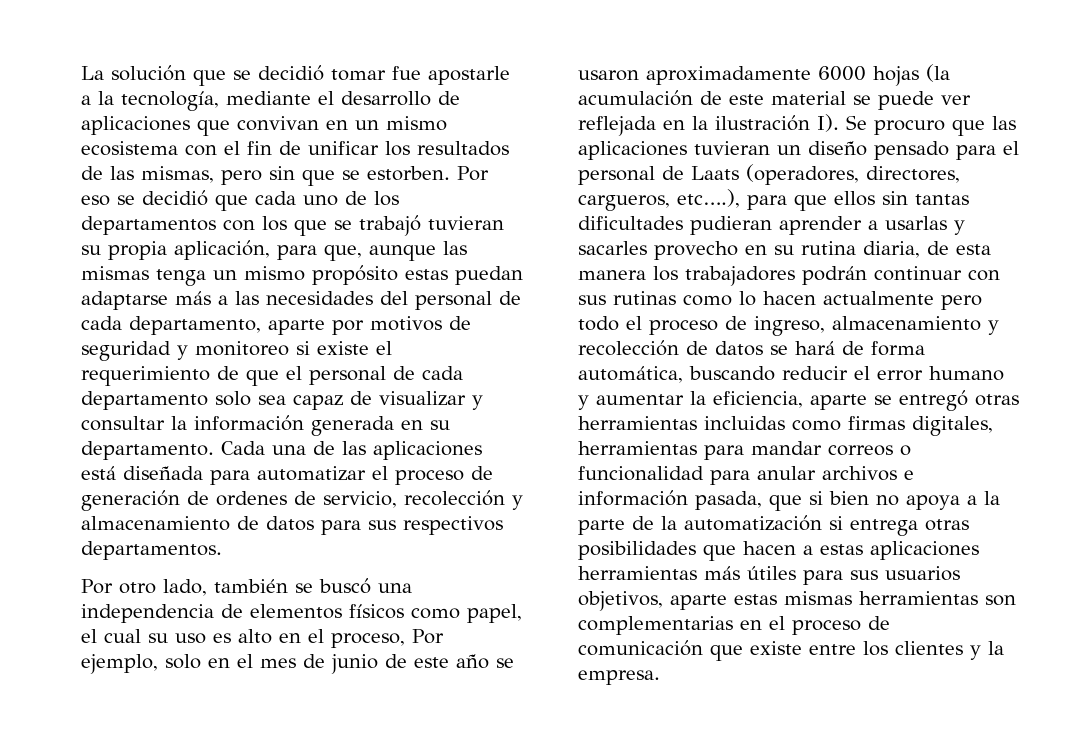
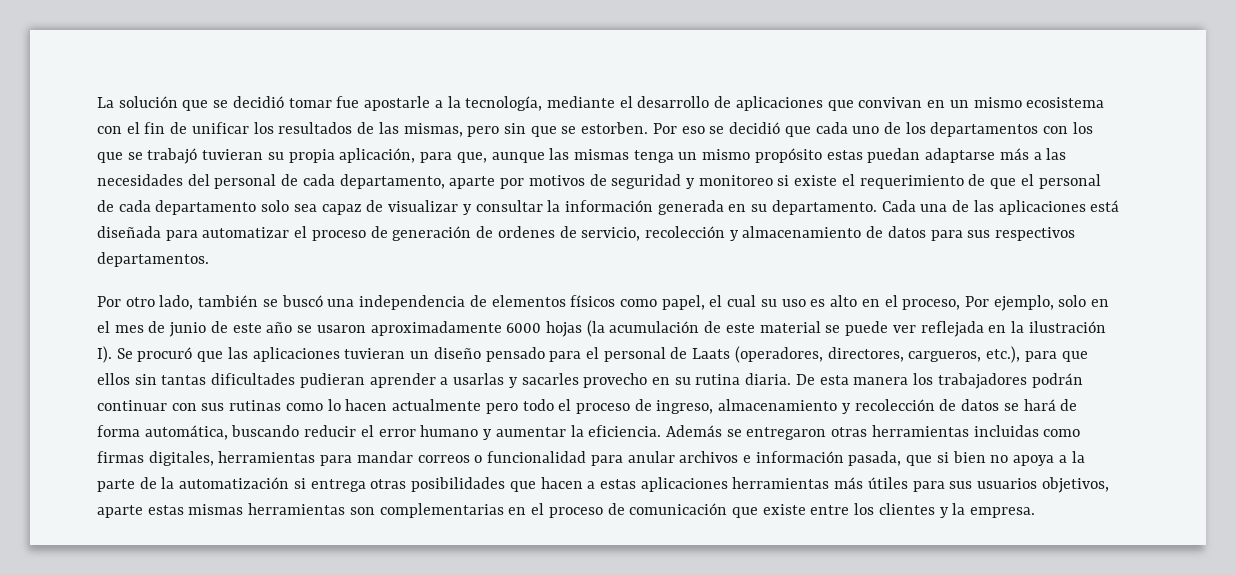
- Por otro lado, también se buscó una independencia de elementos físicos como papel, el cual su uso es alto en el proceso, Por ejemplo, solo en el mes de junio de este año se usaron aproximadamente 6000 hojas (la acumulación de este material se puede ver reflejada en la ilustración I). Se procuro que las aplicaciones tuvieran un diseño pensado para el personal de Laats (operadores, directores, cargueros, etc….), para que ellos sin tantas dificultades pudieran aprender a usarlas y sacarles provecho en su rutina diaria, de esta manera los trabajadores podrán continuar con sus rutinas como lo hacen actualmente pero todo el proceso de ingreso, almacenamiento y recolección de datos se hará de forma automática, buscando reducir el error humano y aumentar la eficiencia, aparte se entregó otras herramientas incluidas como firmas digitales, herramientas para mandar correos o funcionalidad para anular archivos e información pasada, que si bien no apoya a la parte de la automatización si entrega otras posibilidades que hacen a estas aplicaciones herramientas más útiles para sus usuarios objetivos, aparte estas mismas herramientas son complementarias en el proceso de comunicación que existe entre los clientes y la empresa.
+ Por otro lado, también se buscó una independencia de elementos físicos como papel, el cual su uso es alto en el proceso, Por ejemplo, solo en el mes de junio de este año se usaron aproximadamente 6000 hojas (la acumulación de este material se puede ver reflejada en la ilustración I). Se procuró que las aplicaciones tuvieran un diseño pensado para el personal de Laats (operadores, directores, cargueros, etc.), para que ellos sin tantas dificultades pudieran aprender a usarlas y sacarles provecho en su rutina diaria. De esta manera los trabajadores podrán continuar con sus rutinas como lo hacen actualmente pero todo el proceso de ingreso, almacenamiento y recolección de datos se hará de forma automática, buscando reducir el error humano y aumentar la eficiencia. Además se entregaron otras herramientas incluidas como firmas digitales, herramientas para mandar correos o funcionalidad para anular archivos e información pasada, que si bien no apoya a la parte de la automatización si entrega otras posibilidades que hacen a estas aplicaciones herramientas más útiles para sus usuarios objetivos, aparte estas mismas herramientas son complementarias en el proceso de comunicación que existe entre los clientes y la empresa.

